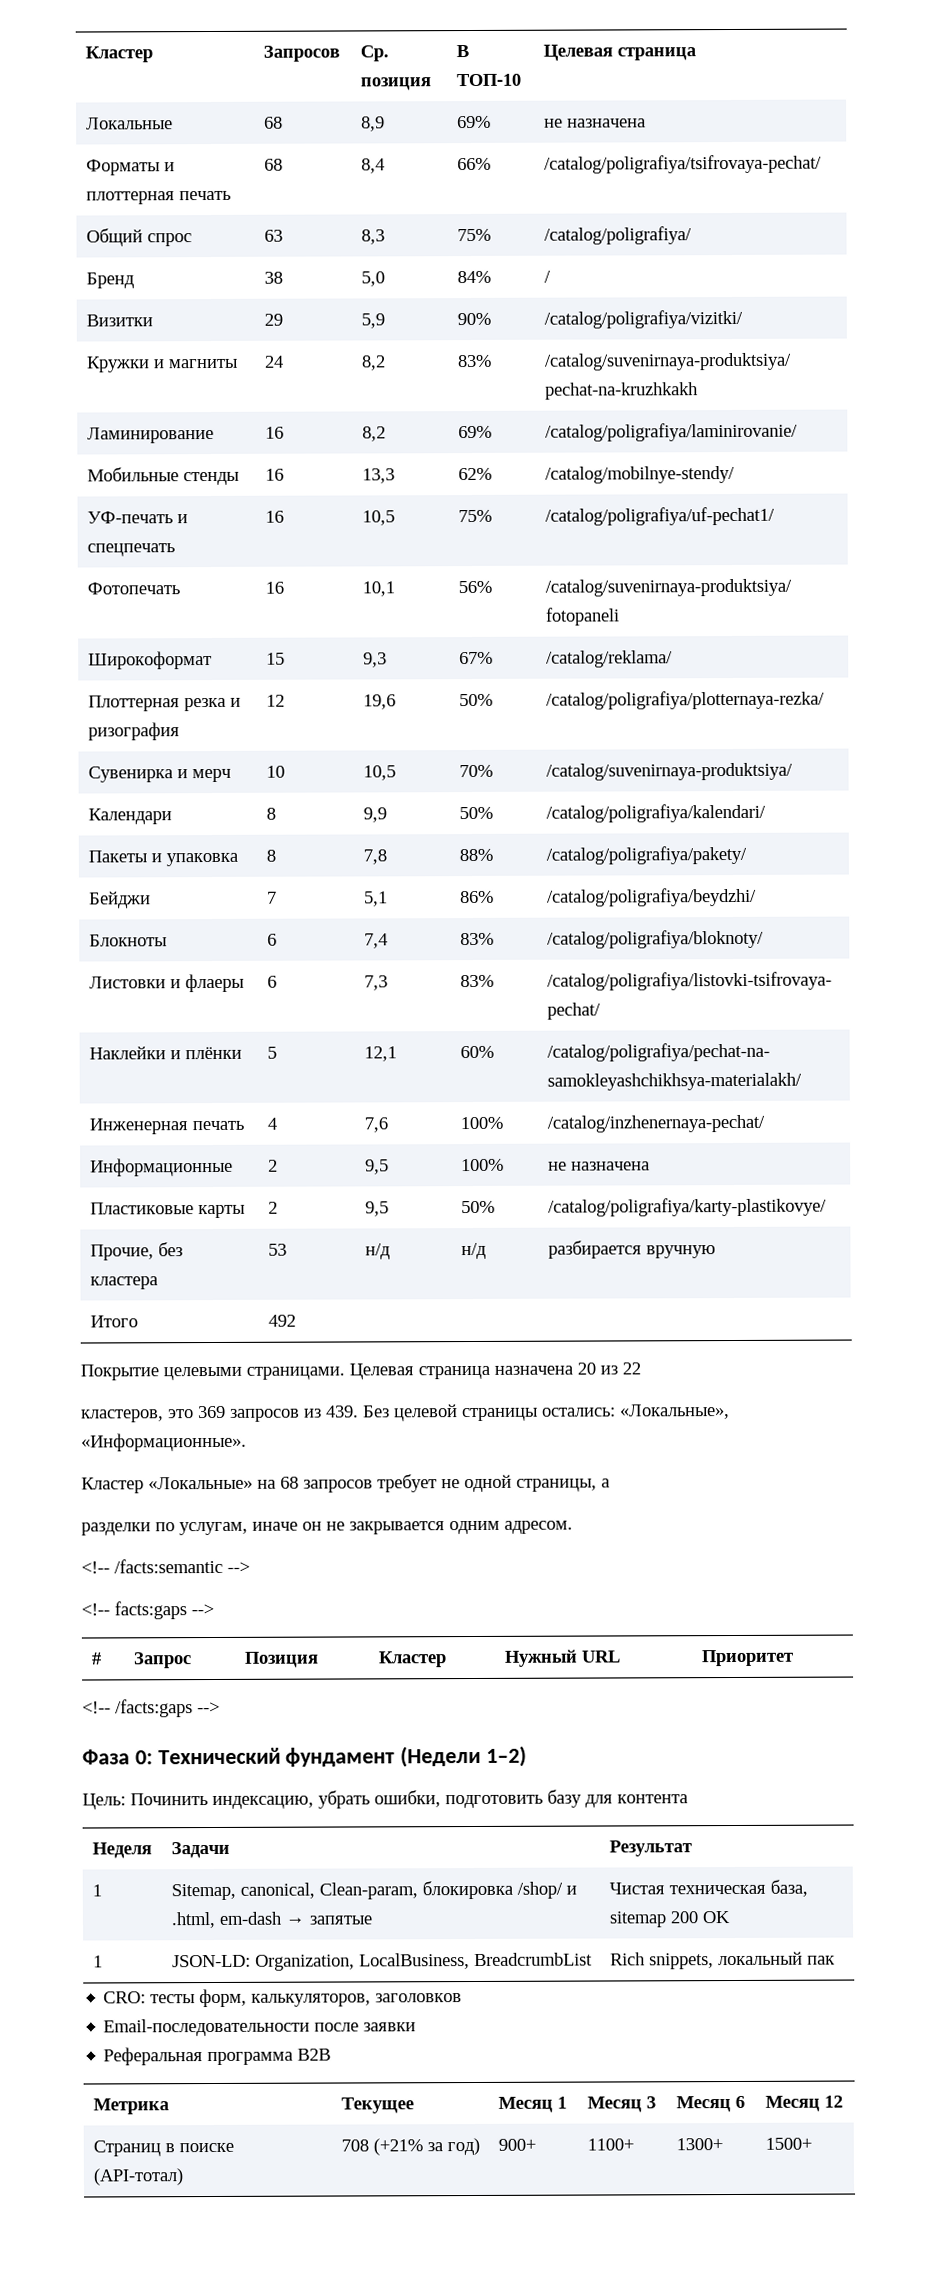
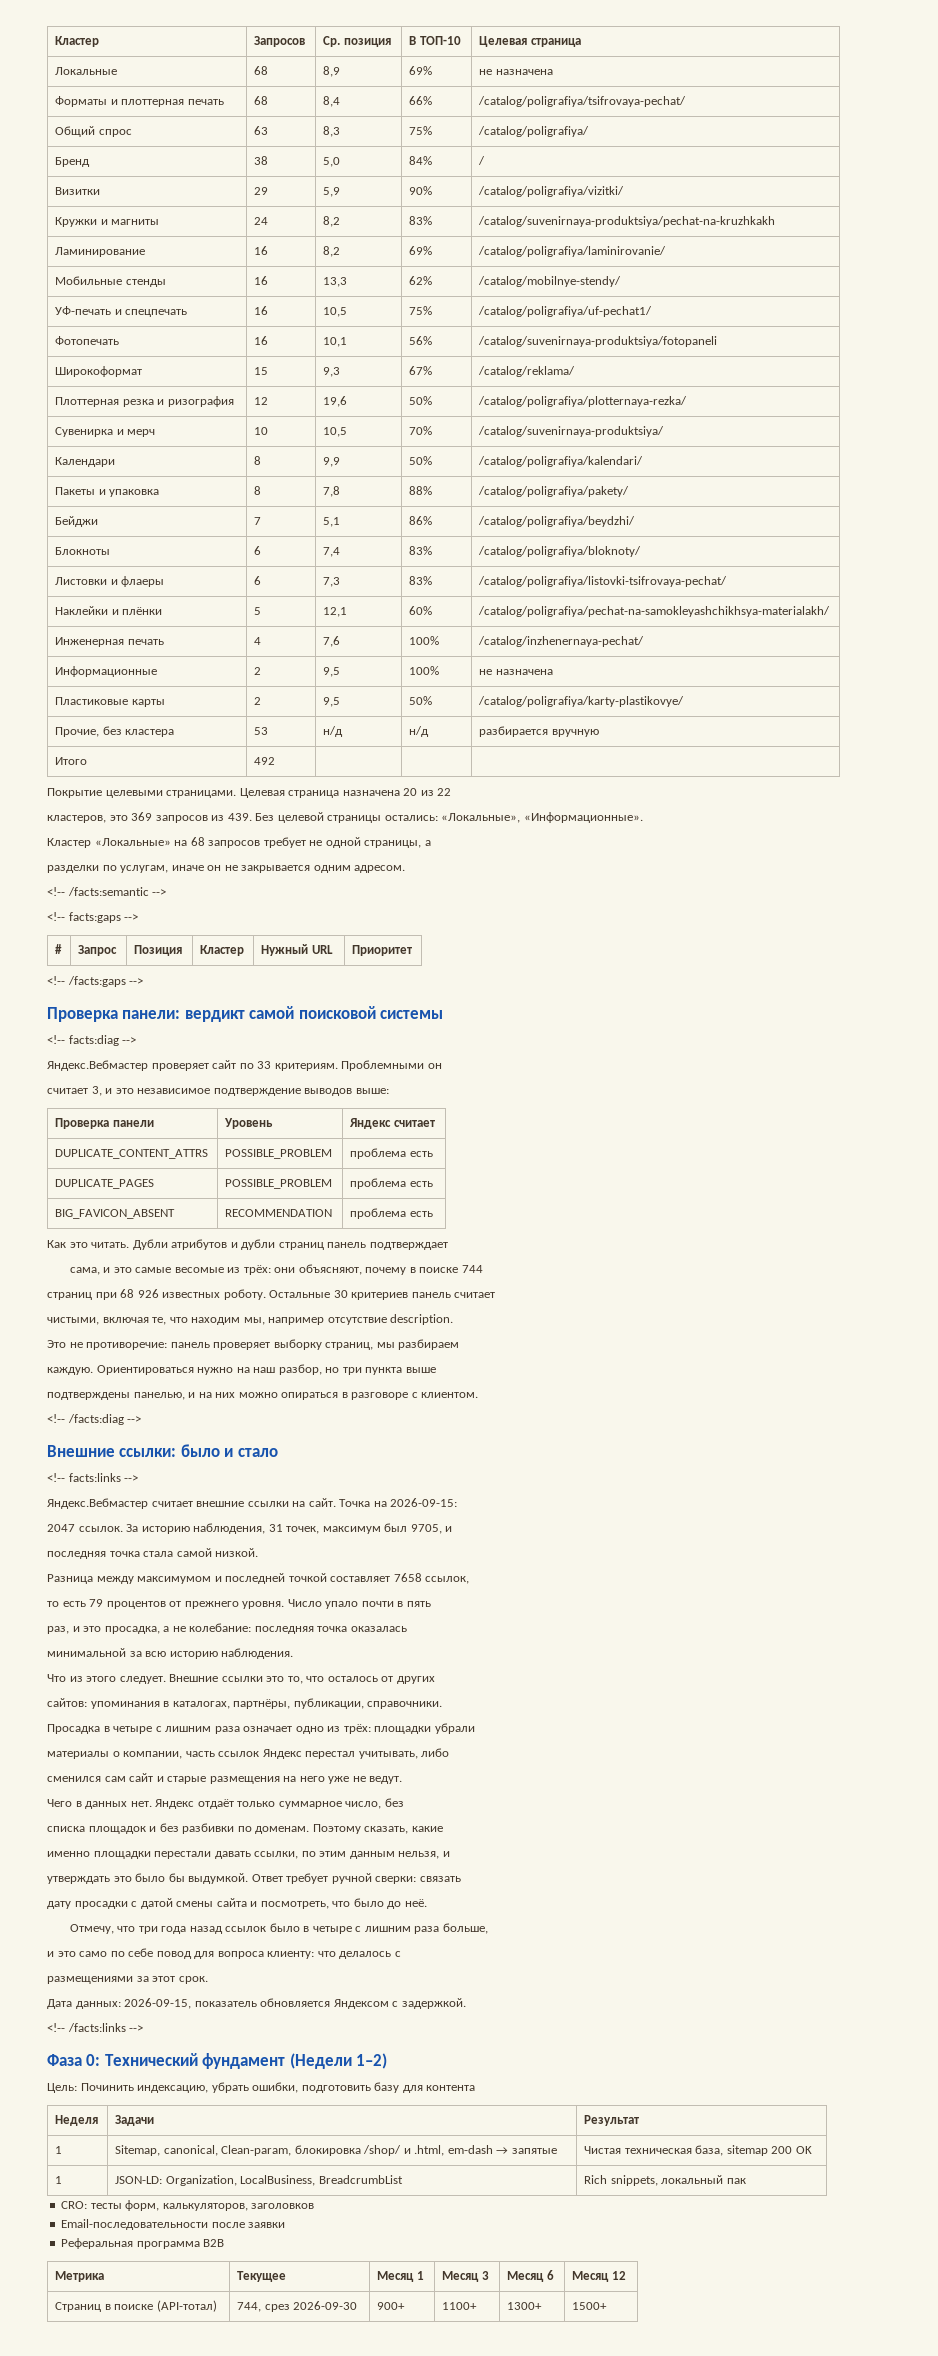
+ Проверка панели: вердикт самой поисковой системы
+ <!-- facts:diag -->
+ Яндекс.Вебмастер проверяет сайт по 33 критериям. Проблемными он
+ считает 3, и это независимое подтверждение выводов выше:
+ Проверка панели | Уровень | Яндекс считает
+ DUPLICATE_CONTENT_ATTRS | POSSIBLE_PROBLEM | проблема есть
+ DUPLICATE_PAGES | POSSIBLE_PROBLEM | проблема есть
+ BIG_FAVICON_ABSENT | RECOMMENDATION | проблема есть
+ Как это читать. Дубли атрибутов и дубли страниц панель подтверждает
+ сама, и это самые весомые из трёх: они объясняют, почему в поиске 744
+ страниц при 68 926 известных роботу. Остальные 30 критериев панель считает
+ чистыми, включая те, что находим мы, например отсутствие description.
+ Это не противоречие: панель проверяет выборку страниц, мы разбираем
+ каждую. Ориентироваться нужно на наш разбор, но три пункта выше
+ подтверждены панелью, и на них можно опираться в разговоре с клиентом.
+ <!-- /facts:diag -->
+ Внешние ссылки: было и стало
+ <!-- facts:links -->
+ Яндекс.Вебмастер считает внешние ссылки на сайт. Точка на 2026-09-15:
+ 2047 ссылок. За историю наблюдения, 31 точек, максимум был 9705, и
+ последняя точка стала самой низкой.
+ Разница между максимумом и последней точкой составляет 7658 ссылок,
+ то есть 79 процентов от прежнего уровня. Число упало почти в пять
+ раз, и это просадка, а не колебание: последняя точка оказалась
+ минимальной за всю историю наблюдения.
+ Что из этого следует. Внешние ссылки это то, что осталось от других
+ сайтов: упоминания в каталогах, партнёры, публикации, справочники.
+ Просадка в четыре с лишним раза означает одно из трёх: площадки убрали
+ материалы о компании, часть ссылок Яндекс перестал учитывать, либо
+ сменился сам сайт и старые размещения на него уже не ведут.
+ Чего в данных нет. Яндекс отдаёт только суммарное число, без
+ списка площадок и без разбивки по доменам. Поэтому сказать, какие
+ именно площадки перестали давать ссылки, по этим данным нельзя, и
+ утверждать это было бы выдумкой. Ответ требует ручной сверки: связать
+ дату просадки с датой смены сайта и посмотреть, что было до неё.
+ Отмечу, что три года назад ссылок было в четыре с лишним раза больше,
+ и это само по себе повод для вопроса клиенту: что делалось с
+ размещениями за этот срок.
+ Дата данных: 2026-09-15, показатель обновляется Яндексом с задержкой.
+ <!-- /facts:links -->
- Страниц в поиске (API-тотал) | 708 (+21% за год) | 900+ | 1100+ | 1300+ | 1500+
+ Страниц в поиске (API-тотал) | 744, срез 2026-09-30 | 900+ | 1100+ | 1300+ | 1500+

